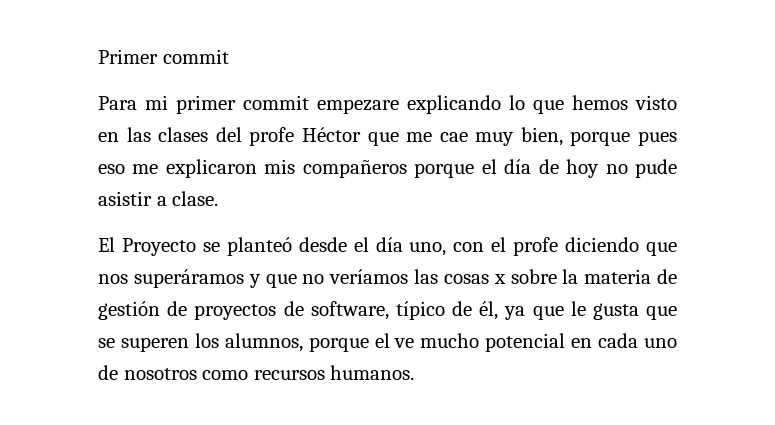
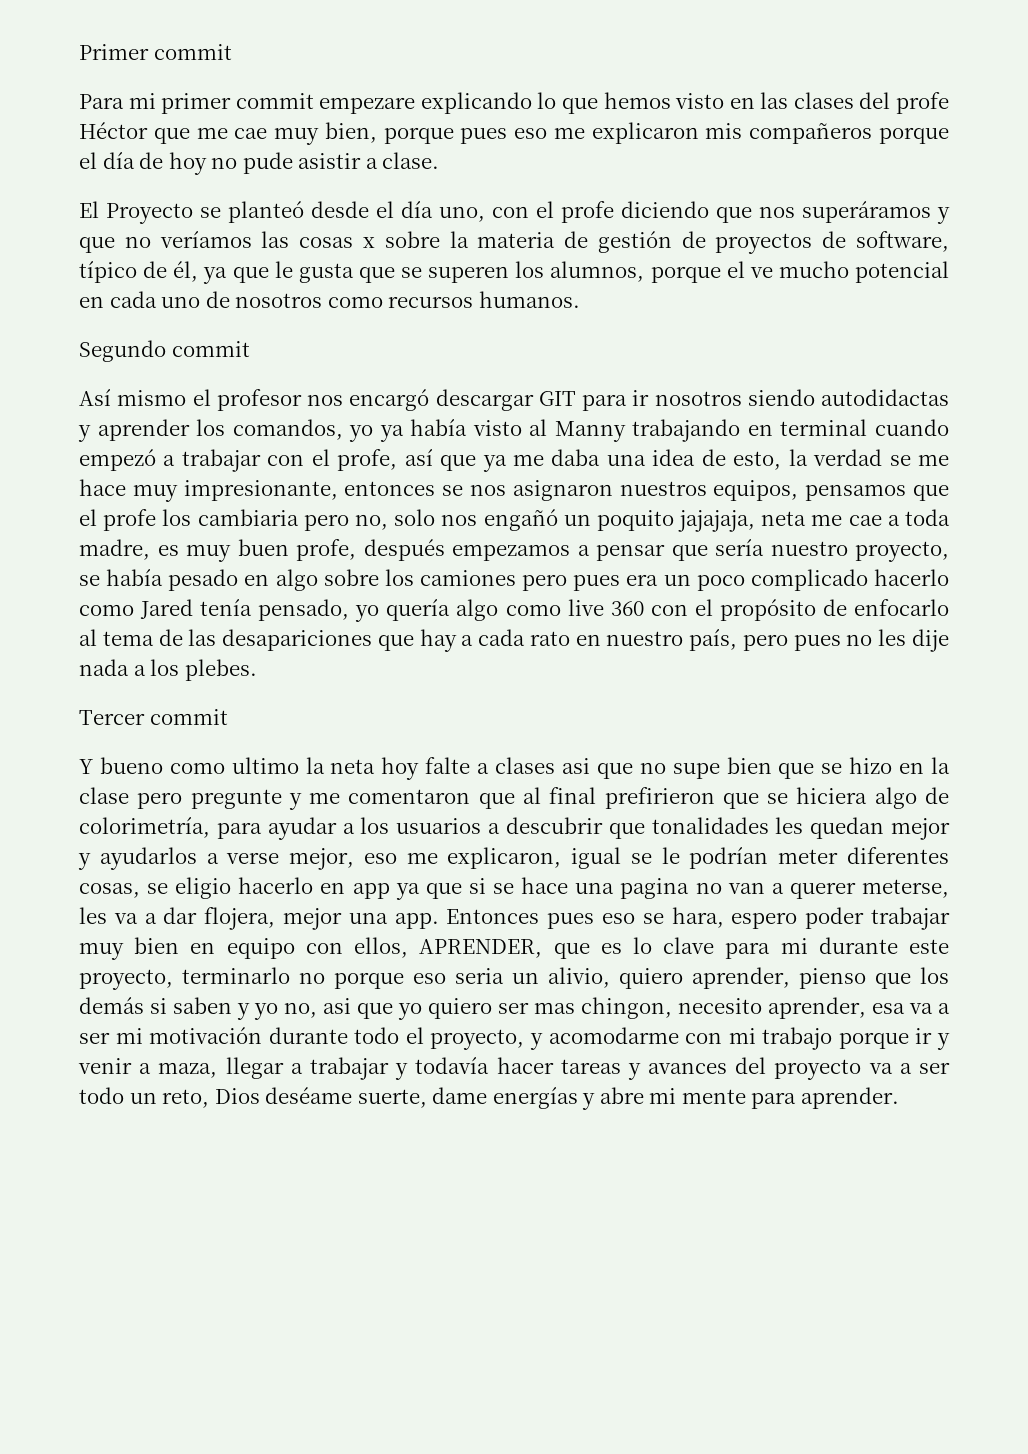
+ Segundo commit
+ Así mismo el profesor nos encargó descargar GIT para ir nosotros siendo autodidactas y aprender los comandos, yo ya había visto al Manny trabajando en terminal cuando empezó a trabajar con el profe, así que ya me daba una idea de esto, la verdad se me hace muy impresionante, entonces se nos asignaron nuestros equipos, pensamos que el profe los cambiaria pero no, solo nos engañó un poquito jajajaja, neta me cae a toda madre, es muy buen profe, después empezamos a pensar que sería nuestro proyecto, se había pesado en algo sobre los camiones pero pues era un poco complicado hacerlo como Jared tenía pensado, yo quería algo como live 360 con el propósito de enfocarlo al tema de las desapariciones que hay a cada rato en nuestro país, pero pues no les dije nada a los plebes.
+ Tercer commit
+ Y bueno como ultimo la neta hoy falte a clases asi que no supe bien que se hizo en la clase pero pregunte y me comentaron que al final prefirieron que se hiciera algo de colorimetría, para ayudar a los usuarios a descubrir que tonalidades les quedan mejor y ayudarlos a verse mejor, eso me explicaron, igual se le podrían meter diferentes cosas, se eligio hacerlo en app ya que si se hace una pagina no van a querer meterse, les va a dar flojera, mejor una app. Entonces pues eso se hara, espero poder trabajar muy bien en equipo con ellos, APRENDER, que es lo clave para mi durante este proyecto, terminarlo no porque eso seria un alivio, quiero aprender, pienso que los demás si saben y yo no, asi que yo quiero ser mas chingon, necesito aprender, esa va a ser mi motivación durante todo el proyecto, y acomodarme con mi trabajo porque ir y venir a maza, llegar a trabajar y todavía hacer tareas y avances del proyecto va a ser todo un reto, Dios deséame suerte, dame energías y abre mi mente para aprender.

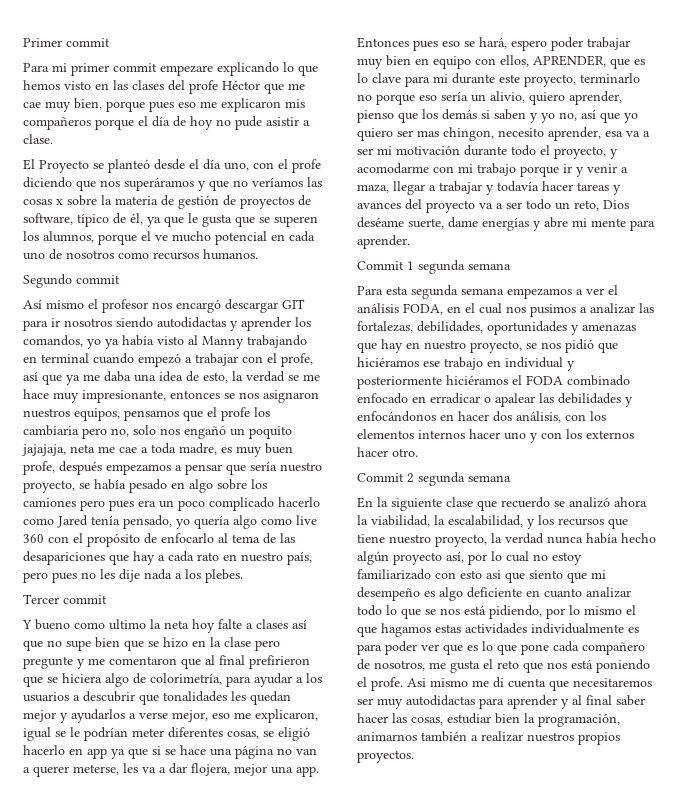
- Y bueno como ultimo la neta hoy falte a clases asi que no supe bien que se hizo en la clase pero pregunte y me comentaron que al final prefirieron que se hiciera algo de colorimetría, para ayudar a los usuarios a descubrir que tonalidades les quedan mejor y ayudarlos a verse mejor, eso me explicaron, igual se le podrían meter diferentes cosas, se eligio hacerlo en app ya que si se hace una pagina no van a querer meterse, les va a dar flojera, mejor una app.
+ Y bueno como ultimo la neta hoy falte a clases así que no supe bien que se hizo en la clase pero pregunte y me comentaron que al final prefirieron que se hiciera algo de colorimetría, para ayudar a los usuarios a descubrir que tonalidades les quedan mejor y ayudarlos a verse mejor, eso me explicaron, igual se le podrían meter diferentes cosas, se eligió hacerlo en app ya que si se hace una página no van a querer meterse, les va a dar flojera, mejor una app.
- Entonces pues eso se hara, espero poder trabajar muy bien en equipo con ellos, APRENDER, que es lo clave para mi durante este proyecto, terminarlo no porque eso seria un alivio, quiero aprender, pienso que los demás si saben y yo no, asi que yo quiero ser mas chingon, necesito aprender, esa va a ser mi motivación durante todo el proyecto, y acomodarme con mi trabajo porque ir y venir a maza, llegar a trabajar y todavía hacer tareas y avances del proyecto va a ser todo un reto, Dios deséame suerte, dame energías y abre mi mente para aprender.
+ Entonces pues eso se hará, espero poder trabajar muy bien en equipo con ellos, APRENDER, que es lo clave para mi durante este proyecto, terminarlo no porque eso sería un alivio, quiero aprender, pienso que los demás si saben y yo no, así que yo quiero ser mas chingon, necesito aprender, esa va a ser mi motivación durante todo el proyecto, y acomodarme con mi trabajo porque ir y venir a maza, llegar a trabajar y todavía hacer tareas y avances del proyecto va a ser todo un reto, Dios deséame suerte, dame energías y abre mi mente para aprender.
+ Commit 1 segunda semana
+ Para esta segunda semana empezamos a ver el análisis FODA, en el cual nos pusimos a analizar las fortalezas, debilidades, oportunidades y amenazas que hay en nuestro proyecto, se nos pidió que hiciéramos ese trabajo en individual y posteriormente hiciéramos el FODA combinado enfocado en erradicar o apalear las debilidades y enfocándonos en hacer dos análisis, con los elementos internos hacer uno y con los externos hacer otro.
+ Commit 2 segunda semana
+ En la siguiente clase que recuerdo se analizó ahora la viabilidad, la escalabilidad, y los recursos que tiene nuestro proyecto, la verdad nunca había hecho algún proyecto así, por lo cual no estoy familiarizado con esto asi que siento que mi desempeño es algo deficiente en cuanto analizar todo lo que se nos está pidiendo, por lo mismo el que hagamos estas actividades individualmente es para poder ver que es lo que pone cada compañero de nosotros, me gusta el reto que nos está poniendo el profe. Asi mismo me di cuenta que necesitaremos ser muy autodidactas para aprender y al final saber hacer las cosas, estudiar bien la programación, animarnos también a realizar nuestros propios proyectos.

